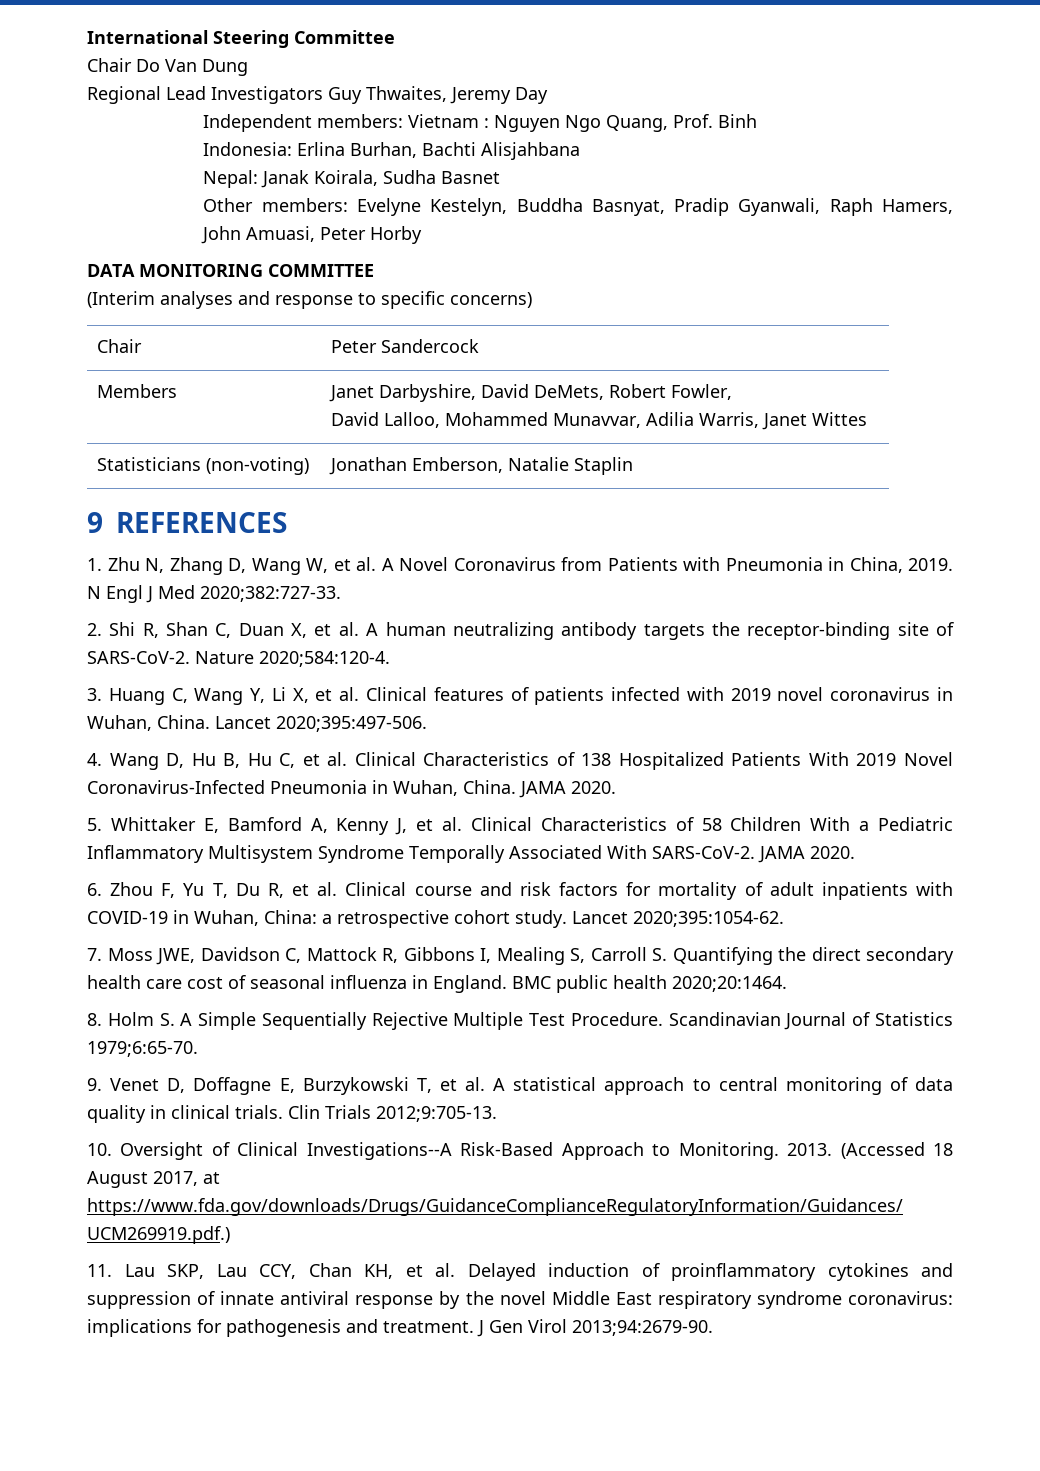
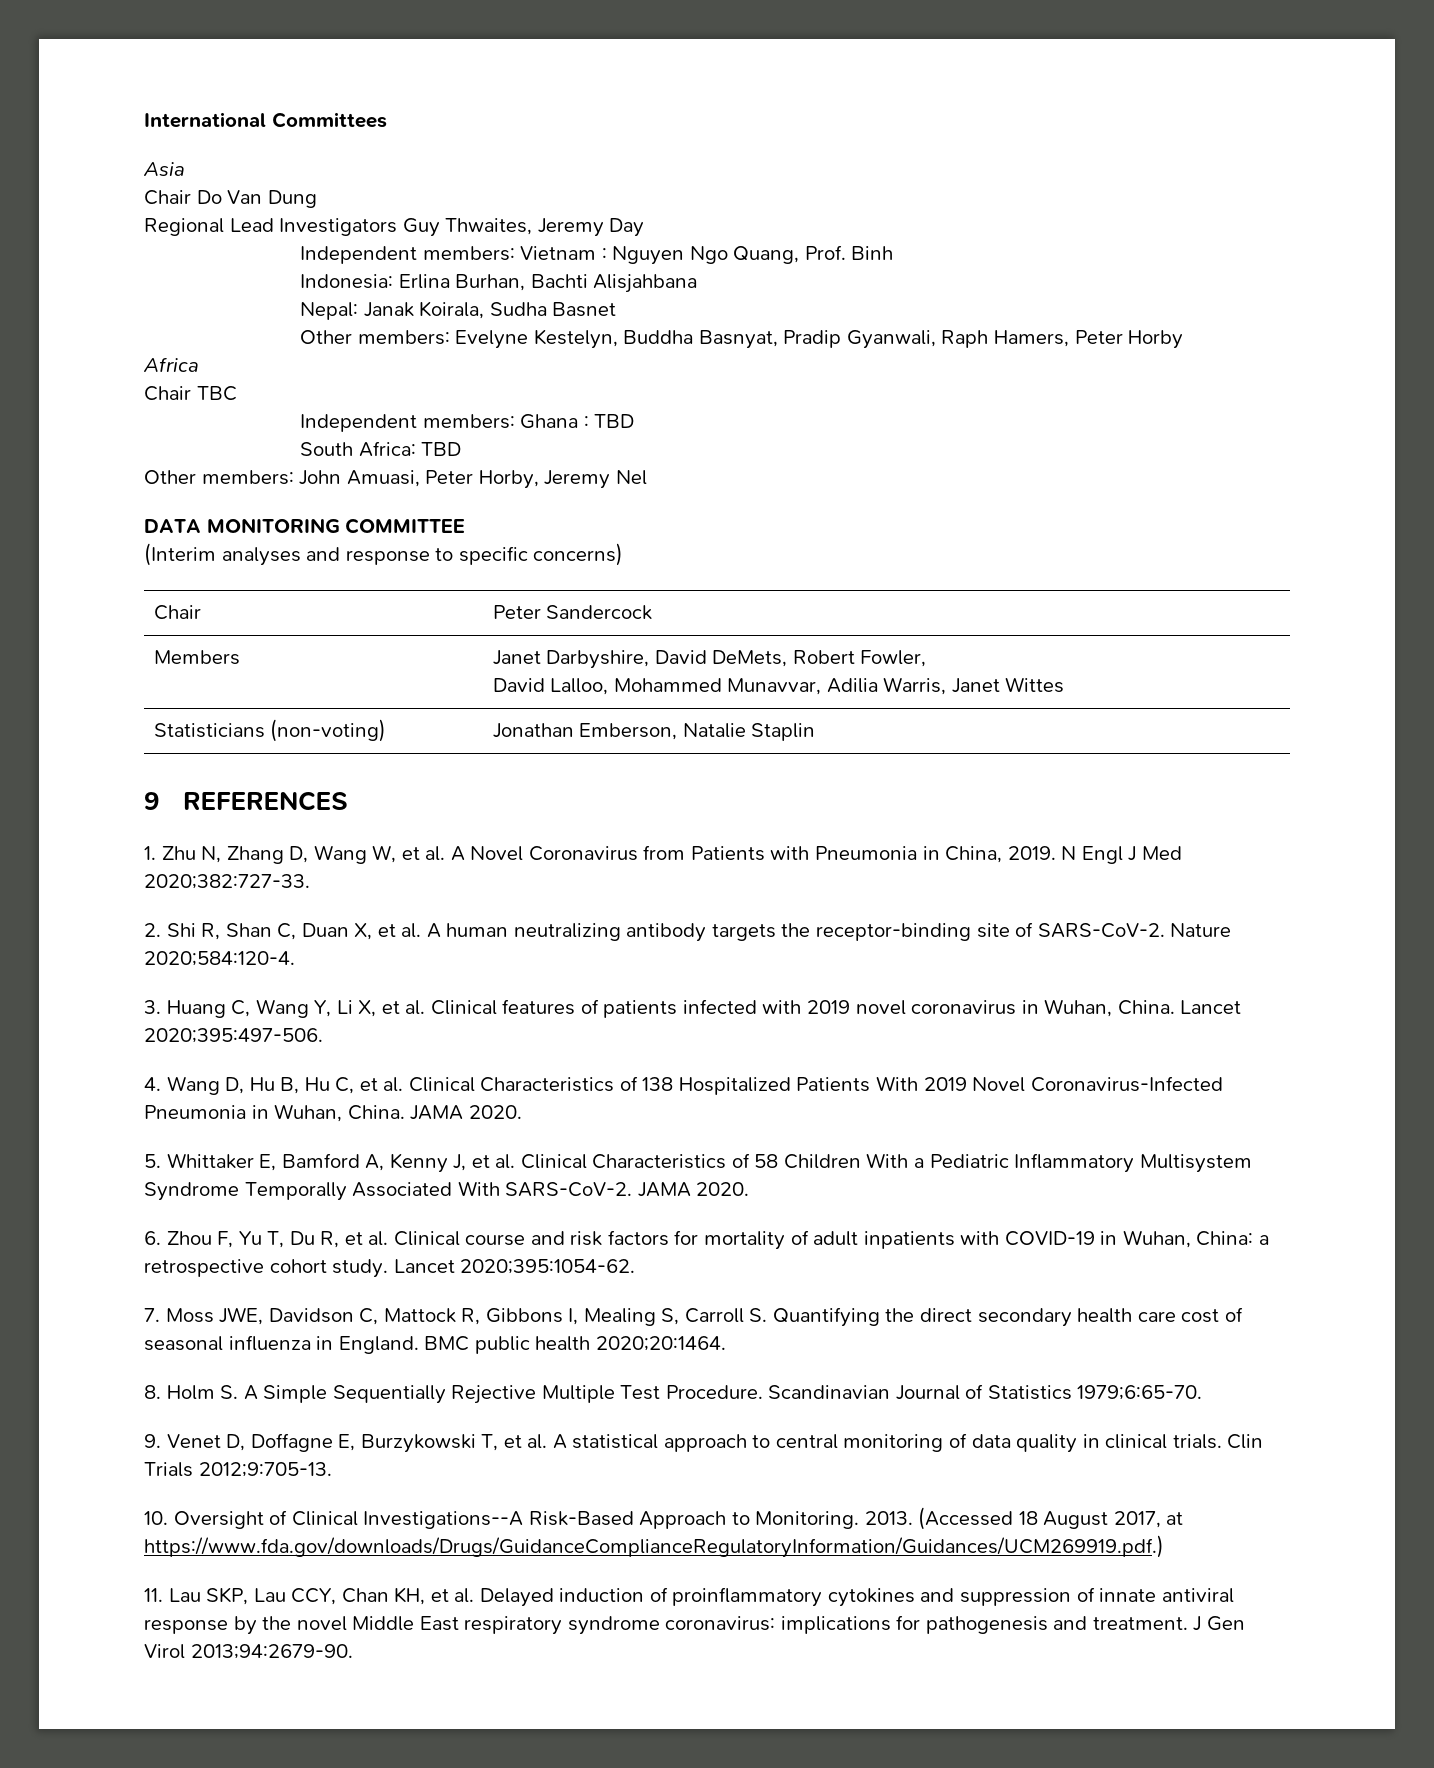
- International Steering Committee
+ International Committees
+ Asia
- Other members: Evelyne Kestelyn, Buddha Basnyat, Pradip Gyanwali, Raph Hamers, John Amuasi, Peter Horby
+ Other members: Evelyne Kestelyn, Buddha Basnyat, Pradip Gyanwali, Raph Hamers, Peter Horby
+ Africa
+ Chair TBC
+ Independent members: Ghana : TBD
+ South Africa: TBD
+ Other members: John Amuasi, Peter Horby, Jeremy Nel

